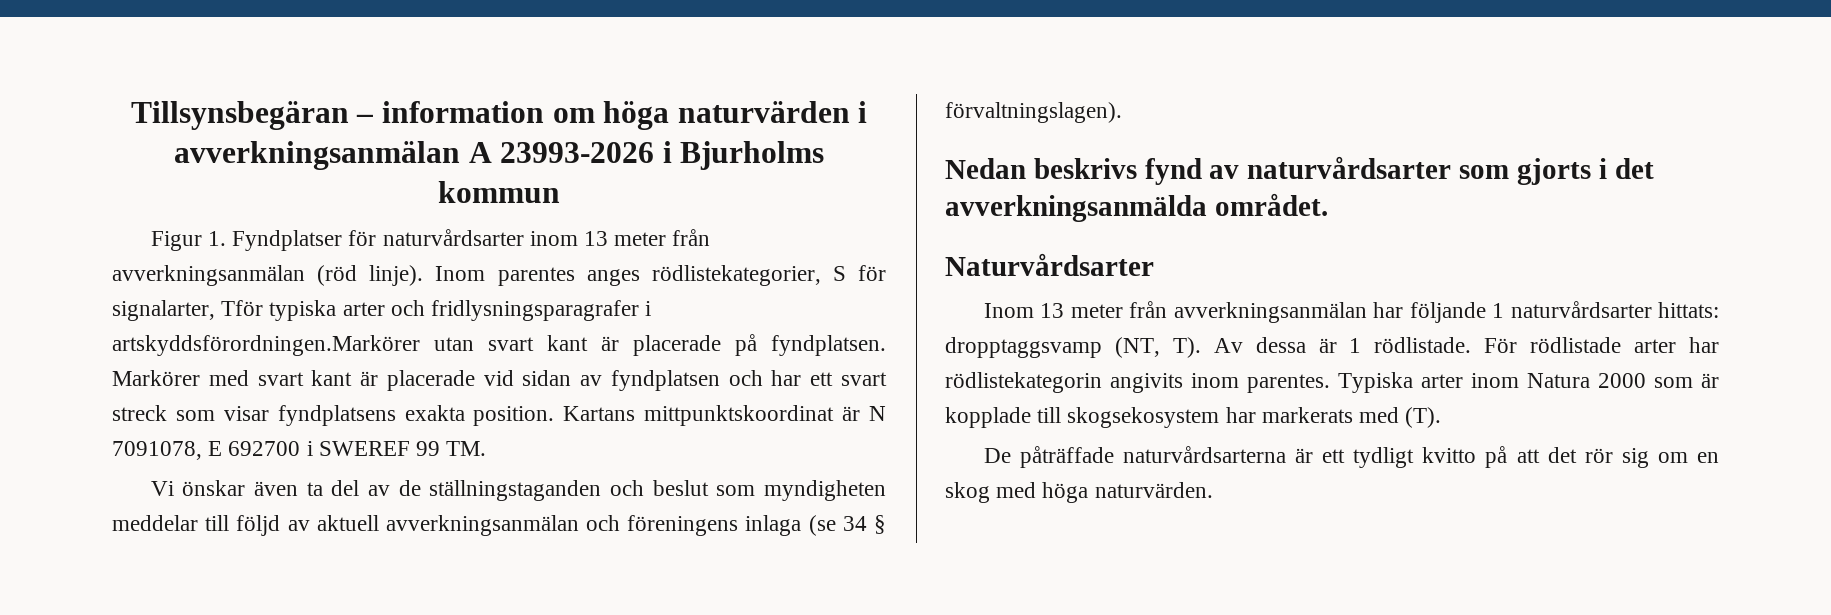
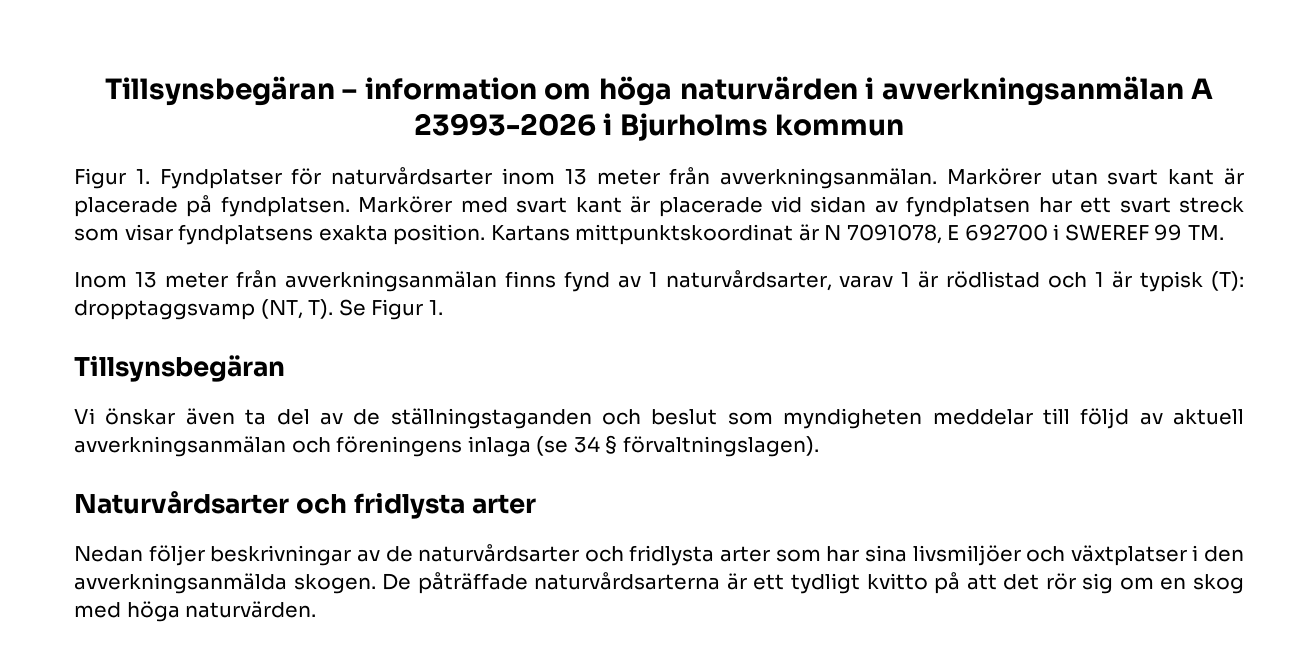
- Figur 1. Fyndplatser för naturvårdsarter inom 13 meter från avverkningsanmälan (röd linje). Inom parentes anges rödlistekategorier, S för signalarter, Tför typiska arter och fridlysningsparagrafer i artskyddsförordningen.Markörer utan svart kant är placerade på fyndplatsen.
+ Figur 1. Fyndplatser för naturvårdsarter inom 13 meter från avverkningsanmälan. Markörer utan svart kant är placerade på fyndplatsen.
- Markörer med svart kant är placerade vid sidan av fyndplatsen och har ett svart streck som visar fyndplatsens exakta position.
+ Markörer med svart kant är placerade vid sidan av fyndplatsen har ett svart streck som visar fyndplatsens exakta position.
+ Inom 13 meter från avverkningsanmälan finns fynd av 1 naturvårdsarter, varav 1 är rödlistad och 1 är typisk (T): dropptaggsvamp (NT, T). Se Figur 1.
+ Tillsynsbegäran
- Nedan beskrivs fynd av naturvårdsarter som gjorts i det avverkningsanmälda området.
- Naturvårdsarter
- Inom 13 meter från avverkningsanmälan har följande 1 naturvårdsarter hittats: dropptaggsvamp (NT, T). Av dessa är 1 rödlistade. För rödlistade arter har rödlistekategorin angivits inom parentes. Typiska arter inom Natura 2000 som är kopplade till skogsekosystem har markerats med (T).
- De påträffade naturvårdsarterna är ett tydligt kvitto på att det rör sig om en skog med höga naturvärden.
+ Naturvårdsarter och fridlysta arter
+ Nedan följer beskrivningar av de naturvårdsarter och fridlysta arter som har sina livsmiljöer och växtplatser i den avverkningsanmälda skogen. De påträffade naturvårdsarterna är ett tydligt kvitto på att det rör sig om en skog med höga naturvärden.

